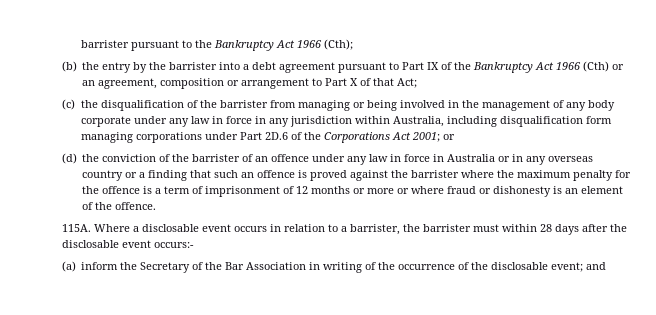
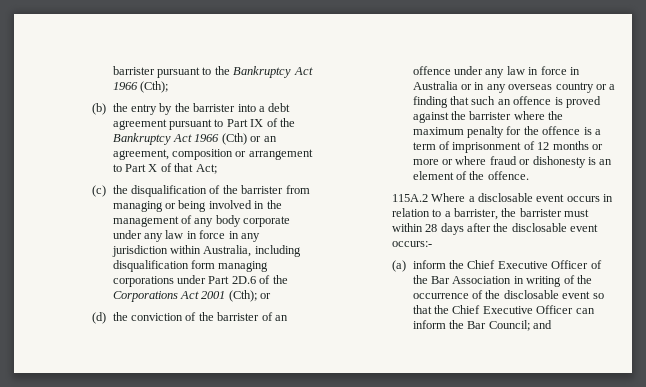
- (c) the disqualification of the barrister from managing or being involved in the management of any body corporate under any law in force in any jurisdiction within Australia, including disqualification form managing corporations under Part 2D.6 of the Corporations Act 2001; or
+ (c) the disqualification of the barrister from managing or being involved in the management of any body corporate under any law in force in any jurisdiction within Australia, including disqualification form managing corporations under Part 2D.6 of the Corporations Act 2001 (Cth); or
- 115A. Where a disclosable event occurs in relation to a barrister, the barrister must within 28 days after the disclosable event occurs:-
+ 115A.2 Where a disclosable event occurs in relation to a barrister, the barrister must within 28 days after the disclosable event occurs:-
- (a) inform the Secretary of the Bar Association in writing of the occurrence of the disclosable event; and
+ (a) inform the Chief Executive Officer of the Bar Association in writing of the occurrence of the disclosable event so that the Chief Executive Officer can inform the Bar Council; and

